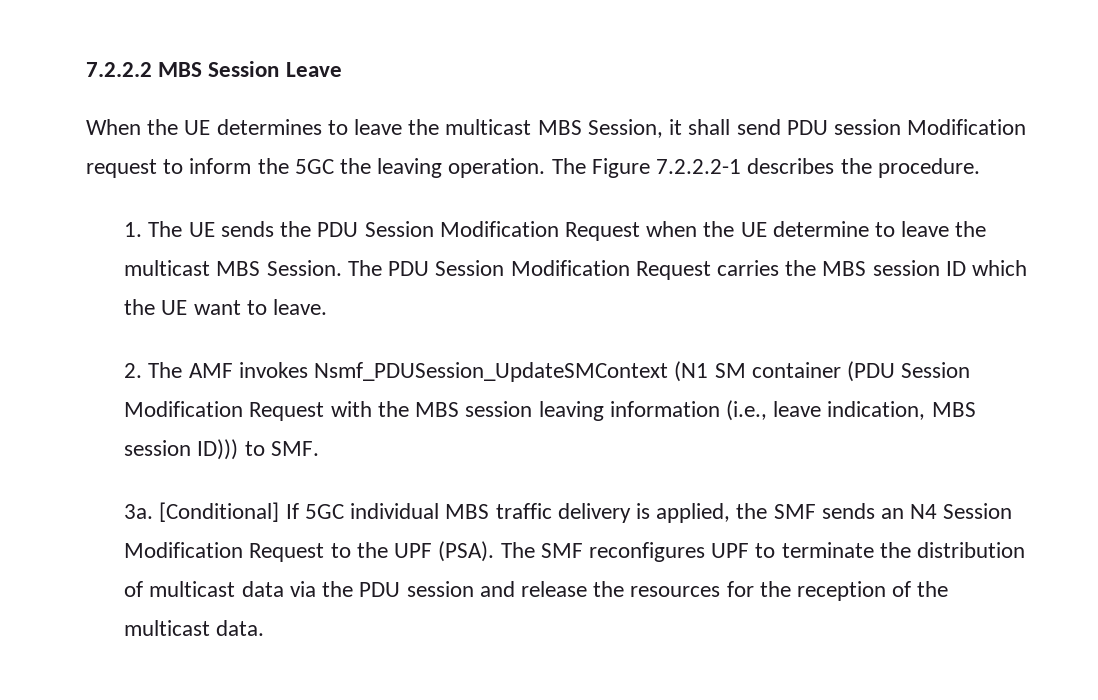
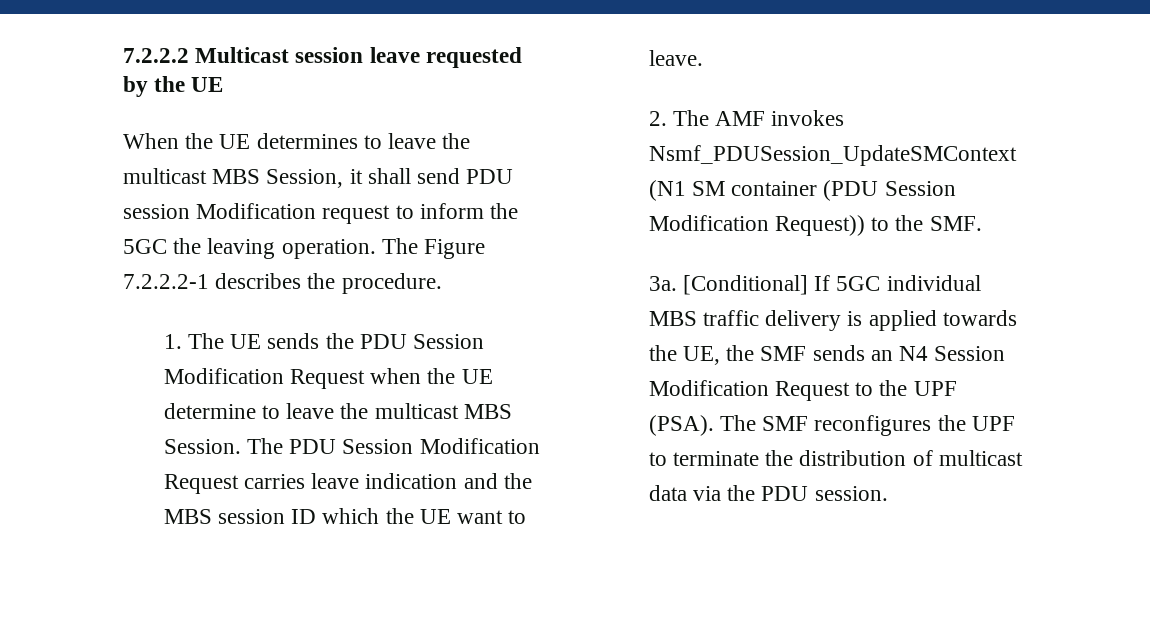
- 7.2.2.2 MBS Session Leave
+ 7.2.2.2 Multicast session leave requested by the UE
- The PDU Session Modification Request carries the MBS session ID which the UE want to leave.
+ The PDU Session Modification Request carries leave indication and the MBS session ID which the UE want to leave.
- 2. The AMF invokes Nsmf_PDUSession_UpdateSMContext (N1 SM container (PDU Session Modification Request with the MBS session leaving information (i.e., leave indication, MBS session ID))) to SMF.
+ 2. The AMF invokes Nsmf_PDUSession_UpdateSMContext (N1 SM container (PDU Session Modification Request)) to the SMF.
- [Conditional] If 5GC individual MBS traffic delivery is applied, the SMF sends an N4 Session Modification Request to the UPF (PSA).
+ [Conditional] If 5GC individual MBS traffic delivery is applied towards the UE, the SMF sends an N4 Session Modification Request to the UPF (PSA).
- The SMF reconfigures UPF to terminate the distribution of multicast data via the PDU session and release the resources for the reception of the multicast data.
+ The SMF reconfigures the UPF to terminate the distribution of multicast data via the PDU session.

